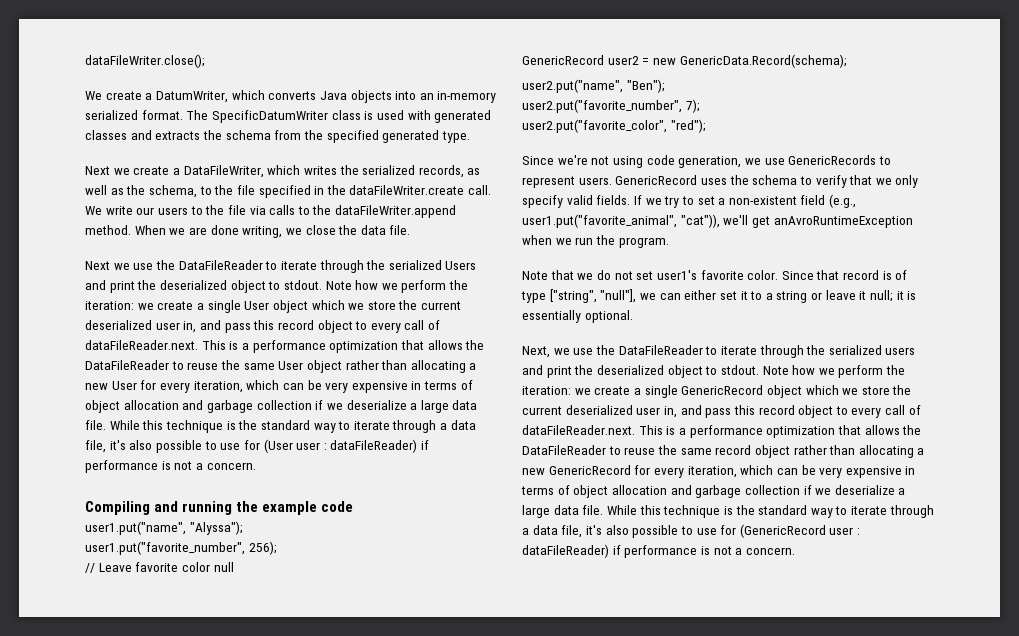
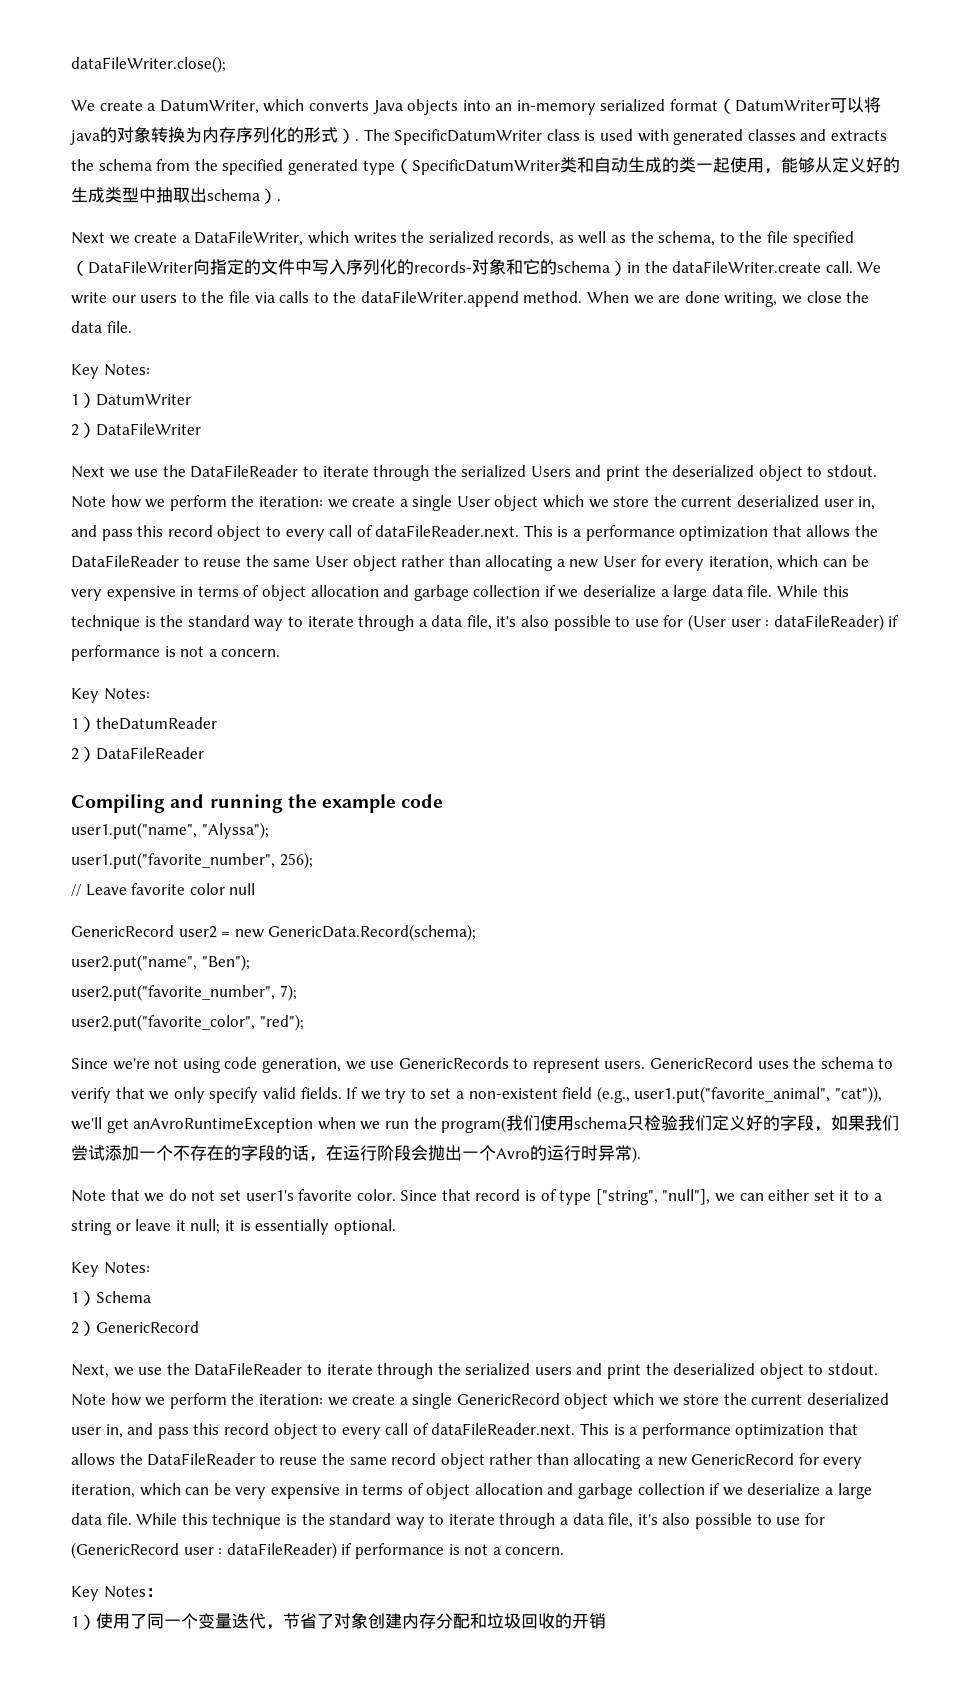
- We create a DatumWriter, which converts Java objects into an in-memory serialized format.
+ We create a DatumWriter, which converts Java objects into an in-memory serialized format（DatumWriter可以将java的对象转换为内存序列化的形式）.
- The SpecificDatumWriter class is used with generated classes and extracts the schema from the specified generated type.
+ The SpecificDatumWriter class is used with generated classes and extracts the schema from the specified generated type（SpecificDatumWriter类和自动生成的类一起使用，能够从定义好的生成类型中抽取出schema）.
- Next we create a DataFileWriter, which writes the serialized records, as well as the schema, to the file specified in the dataFileWriter.create call.
+ Next we create a DataFileWriter, which writes the serialized records, as well as the schema, to the file specified（DataFileWriter向指定的文件中写入序列化的records-对象和它的schema）in the dataFileWriter.create call.
  When we are done writing, we close the data file.
+ Key Notes:
+ 1）DatumWriter
+ 2）DataFileWriter
  While this technique is the standard way to iterate through a data file, it's also possible to use for (User user : dataFileReader) if performance is not a concern.
+ Key Notes:
+ 1）theDatumReader
+ 2）DataFileReader
- If we try to set a non-existent field (e.g., user1.put("favorite_animal", "cat")), we'll get anAvroRuntimeException when we run the program.
+ If we try to set a non-existent field (e.g., user1.put("favorite_animal", "cat")), we'll get anAvroRuntimeException when we run the program(我们使用schema只检验我们定义好的字段，如果我们尝试添加一个不存在的字段的话，在运行阶段会抛出一个Avro的运行时异常).
  Since that record is of type ["string", "null"], we can either set it to a string or leave it null; it is essentially optional.
+ Key Notes:
+ 1）Schema
+ 2）GenericRecord
+ Key Notes：
+ 1）使用了同一个变量迭代，节省了对象创建内存分配和垃圾回收的开销

